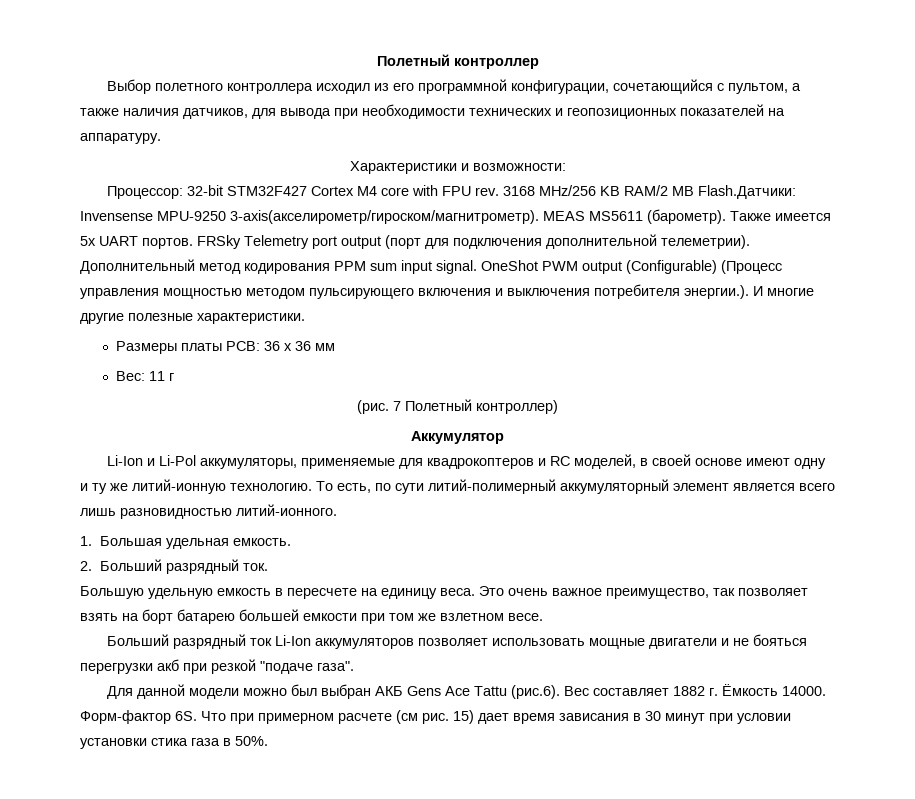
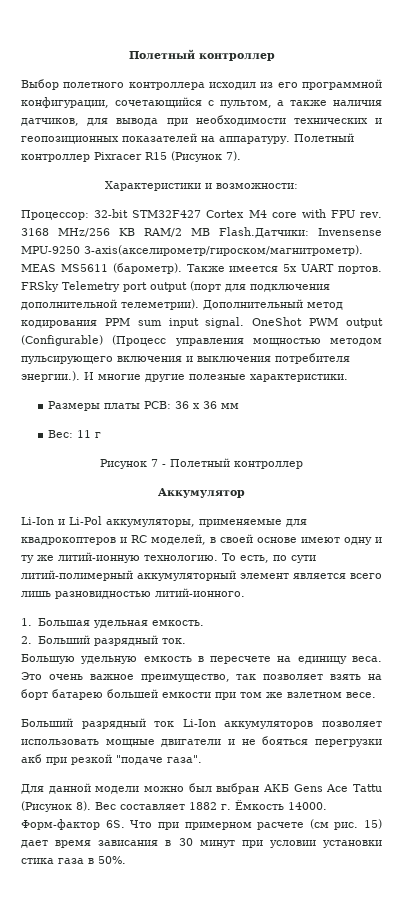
+ Полетный контроллер Pixracer R15 (Рисунок 7).
- (рис. 7 Полетный контроллер)
+ Рисунок 7 - Полетный контроллер
- Для данной модели можно был выбран АКБ Gens Ace Tattu (рис.6). Вес составляет 1882 г. Ёмкость 14000.
+ Для данной модели можно был выбран АКБ Gens Ace Tattu (Рисунок 8). Вес составляет 1882 г. Ёмкость 14000.

